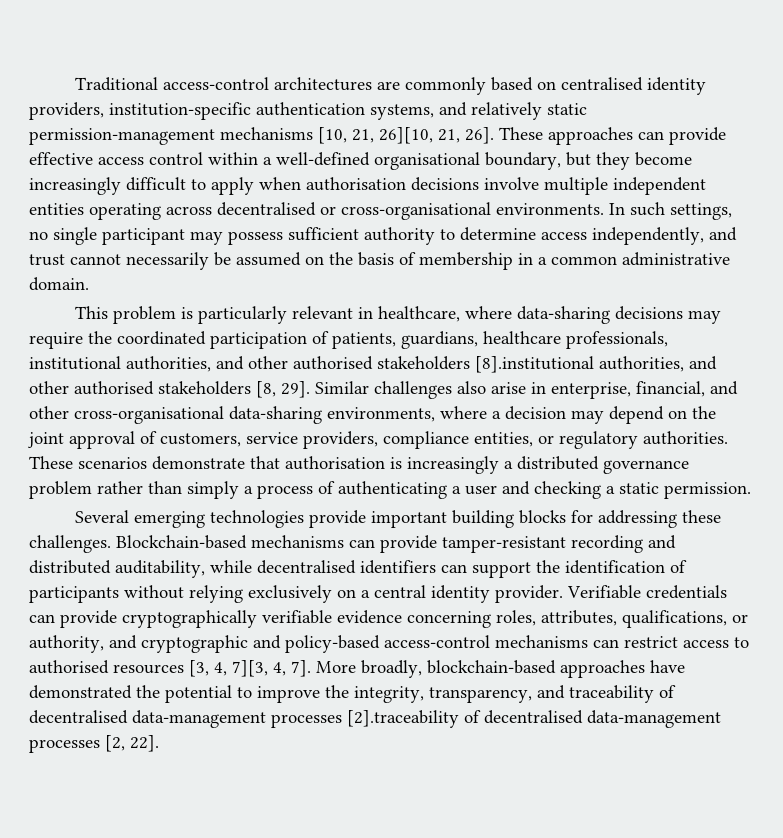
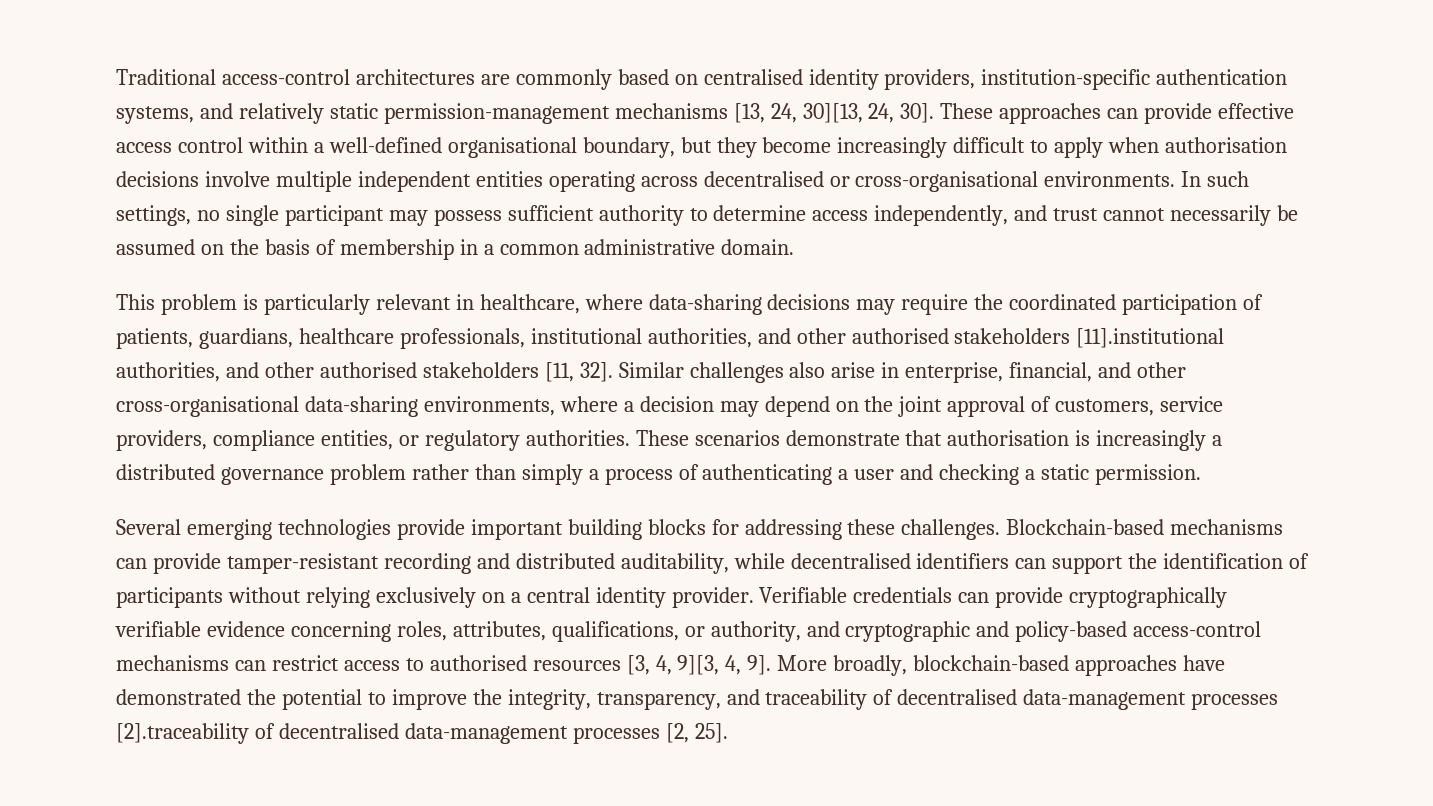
- Traditional access-control architectures are commonly based on centralised identity providers, institution-specific authentication systems, and relatively static permission-management mechanisms [10, 21, 26][10, 21, 26].
+ Traditional access-control architectures are commonly based on centralised identity providers, institution-specific authentication systems, and relatively static permission-management mechanisms [13, 24, 30][13, 24, 30].
- This problem is particularly relevant in healthcare, where data-sharing decisions may require the coordinated participation of patients, guardians, healthcare professionals, institutional authorities, and other authorised stakeholders [8].institutional authorities, and other authorised stakeholders [8, 29].
+ This problem is particularly relevant in healthcare, where data-sharing decisions may require the coordinated participation of patients, guardians, healthcare professionals, institutional authorities, and other authorised stakeholders [11].institutional authorities, and other authorised stakeholders [11, 32].
- Verifiable credentials can provide cryptographically verifiable evidence concerning roles, attributes, qualifications, or authority, and cryptographic and policy-based access-control mechanisms can restrict access to authorised resources [3, 4, 7][3, 4, 7].
+ Verifiable credentials can provide cryptographically verifiable evidence concerning roles, attributes, qualifications, or authority, and cryptographic and policy-based access-control mechanisms can restrict access to authorised resources [3, 4, 9][3, 4, 9].
- More broadly, blockchain-based approaches have demonstrated the potential to improve the integrity, transparency, and traceability of decentralised data-management processes [2].traceability of decentralised data-management processes [2, 22].
+ More broadly, blockchain-based approaches have demonstrated the potential to improve the integrity, transparency, and traceability of decentralised data-management processes [2].traceability of decentralised data-management processes [2, 25].

